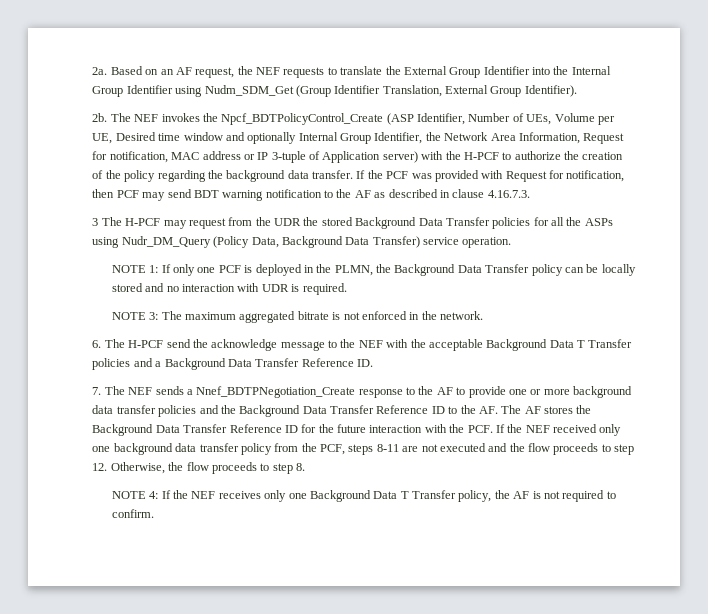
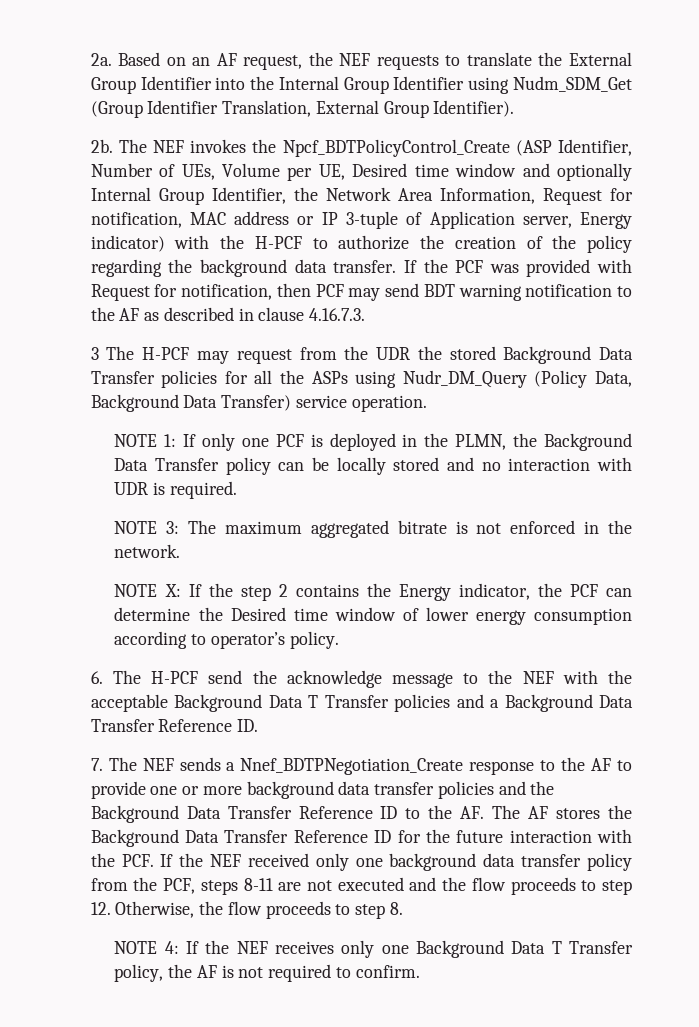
- The NEF invokes the Npcf_BDTPolicyControl_Create (ASP Identifier, Number of UEs, Volume per UE, Desired time window and optionally Internal Group Identifier, the Network Area Information, Request for notification, MAC address or IP 3-tuple of Application server) with the H-PCF to authorize the creation of the policy regarding the background data transfer.
+ The NEF invokes the Npcf_BDTPolicyControl_Create (ASP Identifier, Number of UEs, Volume per UE, Desired time window and optionally Internal Group Identifier, the Network Area Information, Request for notification, MAC address or IP 3-tuple of Application server, Energy indicator) with the H-PCF to authorize the creation of the policy regarding the background data transfer.
+ NOTE X: If the step 2 contains the Energy indicator, the PCF can determine the Desired time window of lower energy consumption according to operator’s policy.

